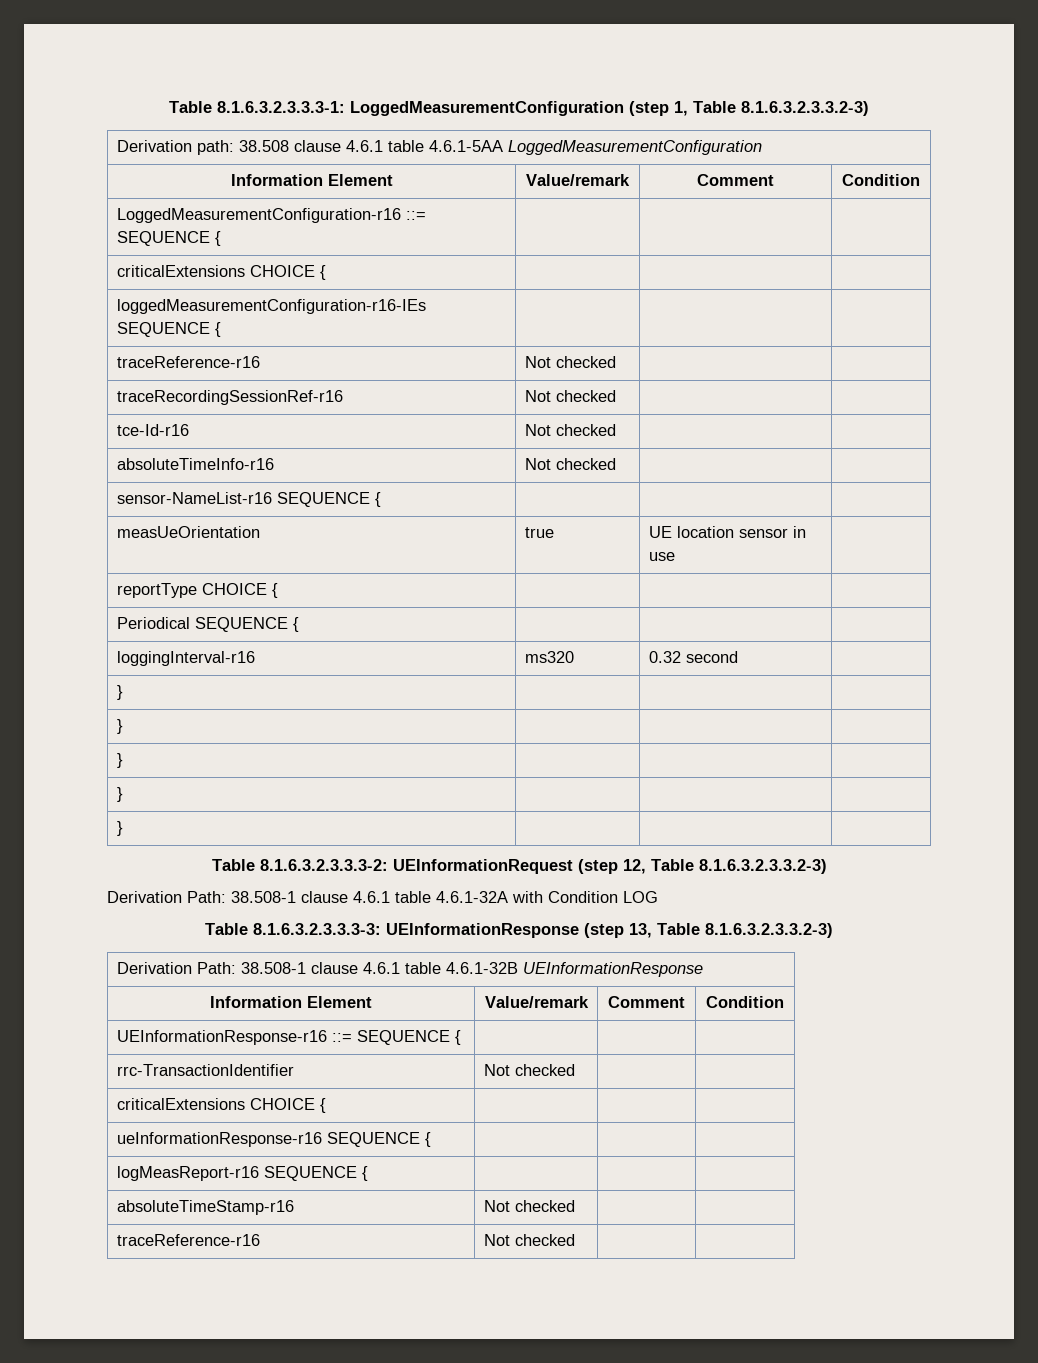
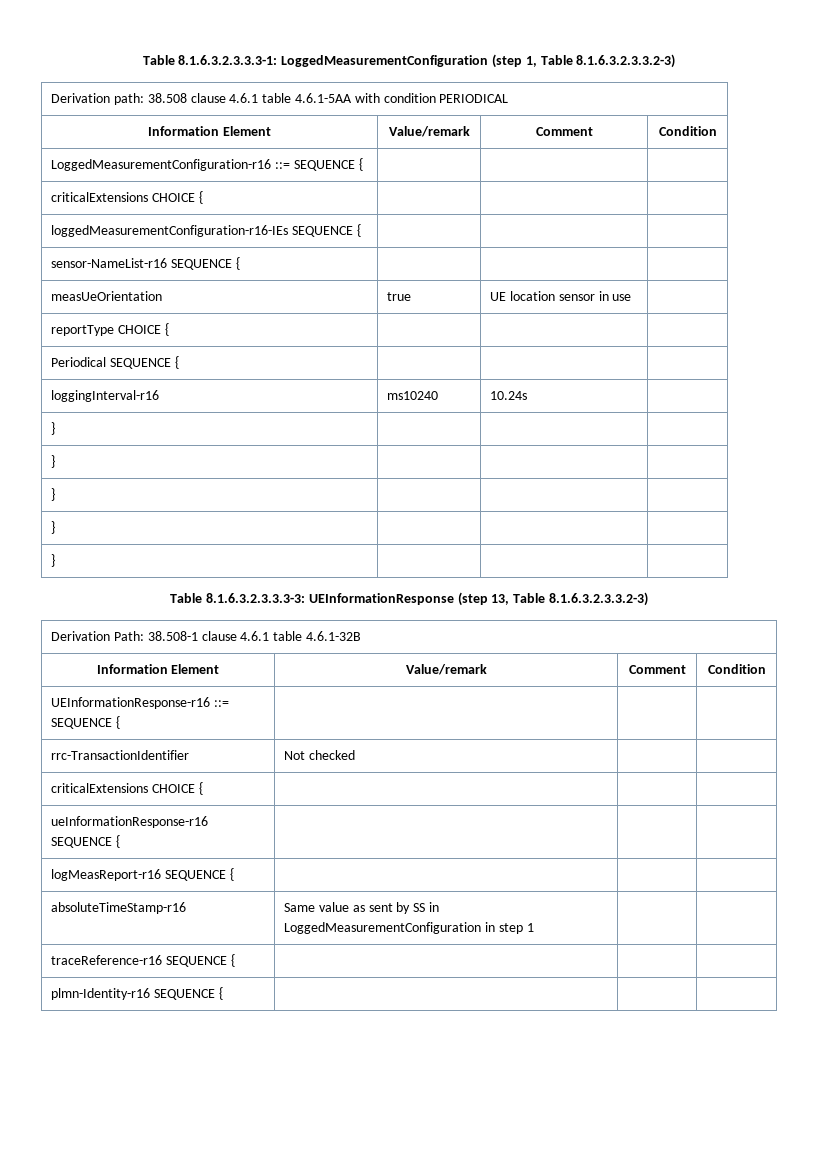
- Derivation path: 38.508 clause 4.6.1 table 4.6.1-5AA LoggedMeasurementConfiguration
+ Derivation path: 38.508 clause 4.6.1 table 4.6.1-5AA with condition PERIODICAL
  loggedMeasurementConfiguration-r16-IEs SEQUENCE { | | |
- traceReference-r16 | Not checked | |
- traceRecordingSessionRef-r16 | Not checked | |
- tce-Id-r16 | Not checked | |
- absoluteTimeInfo-r16 | Not checked | |
- loggingInterval-r16 | ms320 | 0.32 second |
+ loggingInterval-r16 | ms10240 | 10.24s |
- Table 8.1.6.3.2.3.3.3-2: UEInformationRequest (step 12, Table 8.1.6.3.2.3.3.2-3)
- Derivation Path: 38.508-1 clause 4.6.1 table 4.6.1-32A with Condition LOG
- Derivation Path: 38.508-1 clause 4.6.1 table 4.6.1-32B UEInformationResponse
+ Derivation Path: 38.508-1 clause 4.6.1 table 4.6.1-32B
- absoluteTimeStamp-r16 | Not checked | |
- traceReference-r16 | Not checked | |
+ absoluteTimeStamp-r16 | Same value as sent by SS in LoggedMeasurementConfiguration in step 1 | |
+ traceReference-r16 SEQUENCE { | | |
+ plmn-Identity-r16 SEQUENCE { | | |

